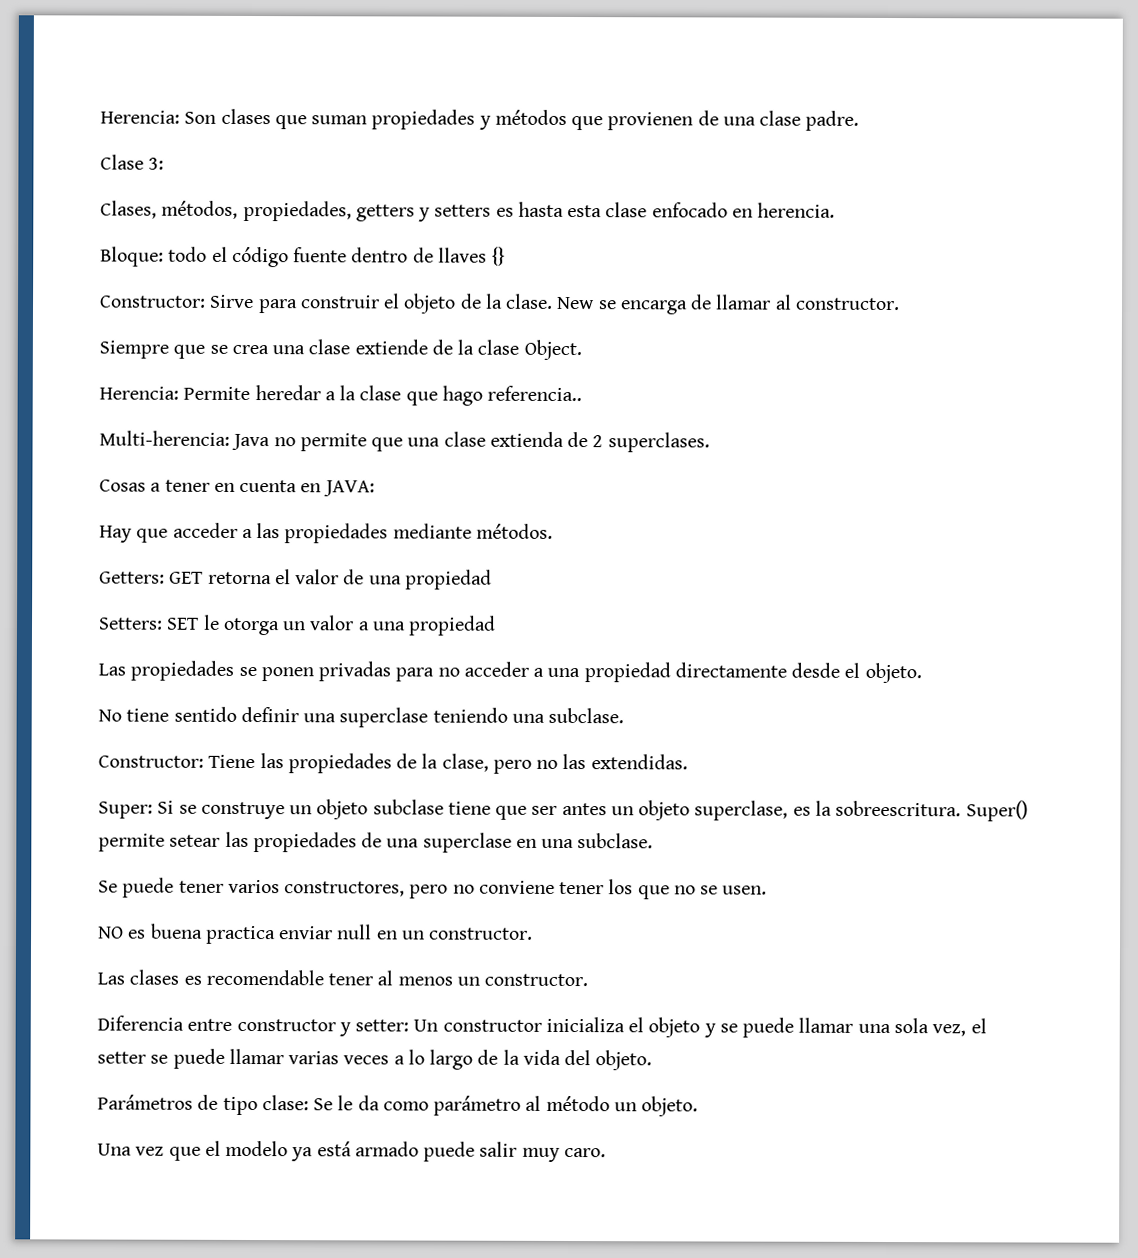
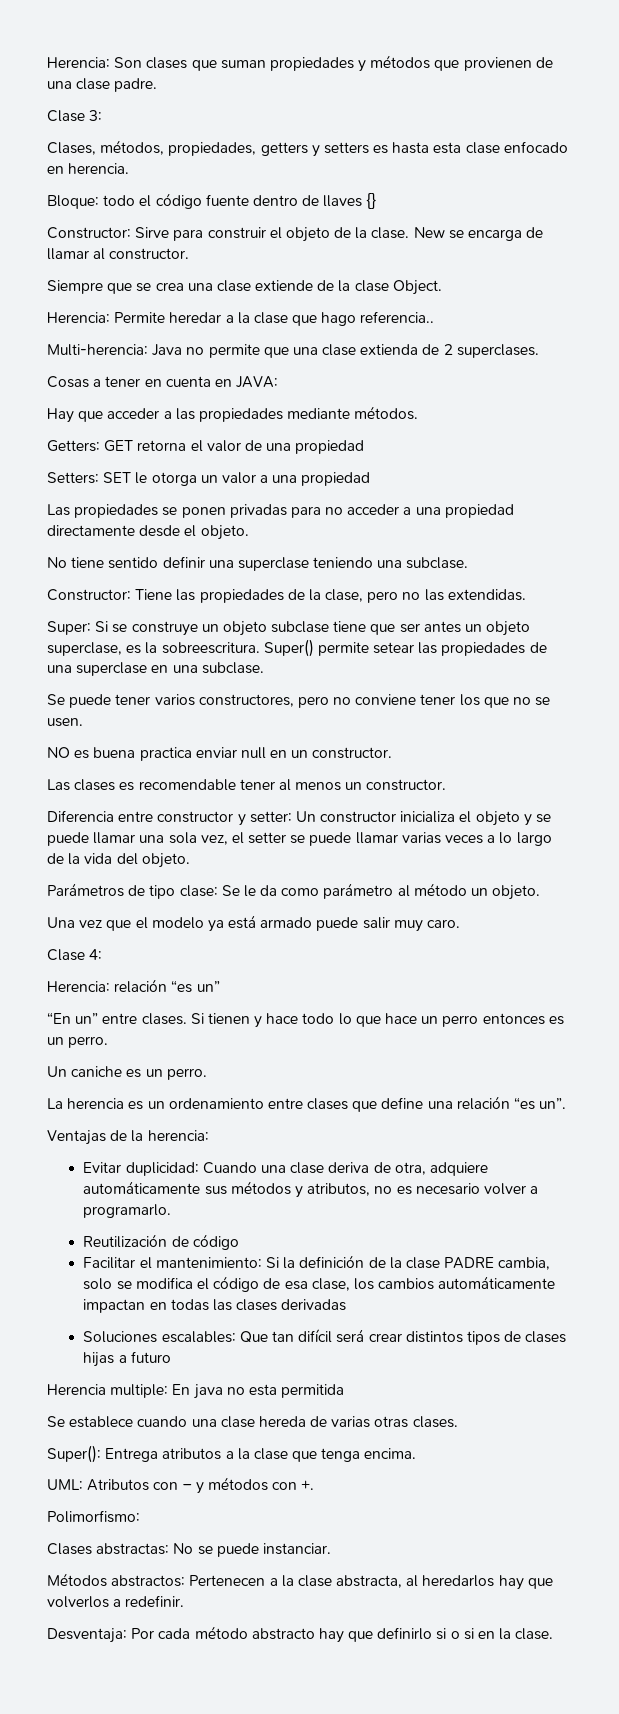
+ Clase 4:
+ Herencia: relación “es un”
+ “En un” entre clases. Si tienen y hace todo lo que hace un perro entonces es un perro.
+ Un caniche es un perro.
+ La herencia es un ordenamiento entre clases que define una relación “es un”.
+ Ventajas de la herencia:
+ Evitar duplicidad: Cuando una clase deriva de otra, adquiere automáticamente sus métodos y atributos, no es necesario volver a programarlo.
+ Reutilización de código
+ Facilitar el mantenimiento: Si la definición de la clase PADRE cambia, solo se modifica el código de esa clase, los cambios automáticamente impactan en todas las clases derivadas
+ Soluciones escalables: Que tan difícil será crear distintos tipos de clases hijas a futuro
+ Herencia multiple: En java no esta permitida
+ Se establece cuando una clase hereda de varias otras clases.
+ Super(): Entrega atributos a la clase que tenga encima.
+ UML: Atributos con – y métodos con +.
+ Polimorfismo:
+ Clases abstractas: No se puede instanciar.
+ Métodos abstractos: Pertenecen a la clase abstracta, al heredarlos hay que volverlos a redefinir.
+ Desventaja: Por cada método abstracto hay que definirlo si o si en la clase.

